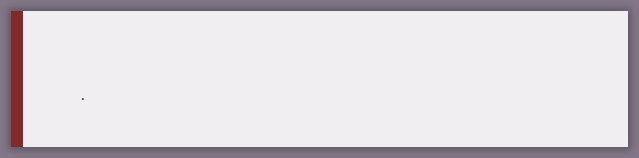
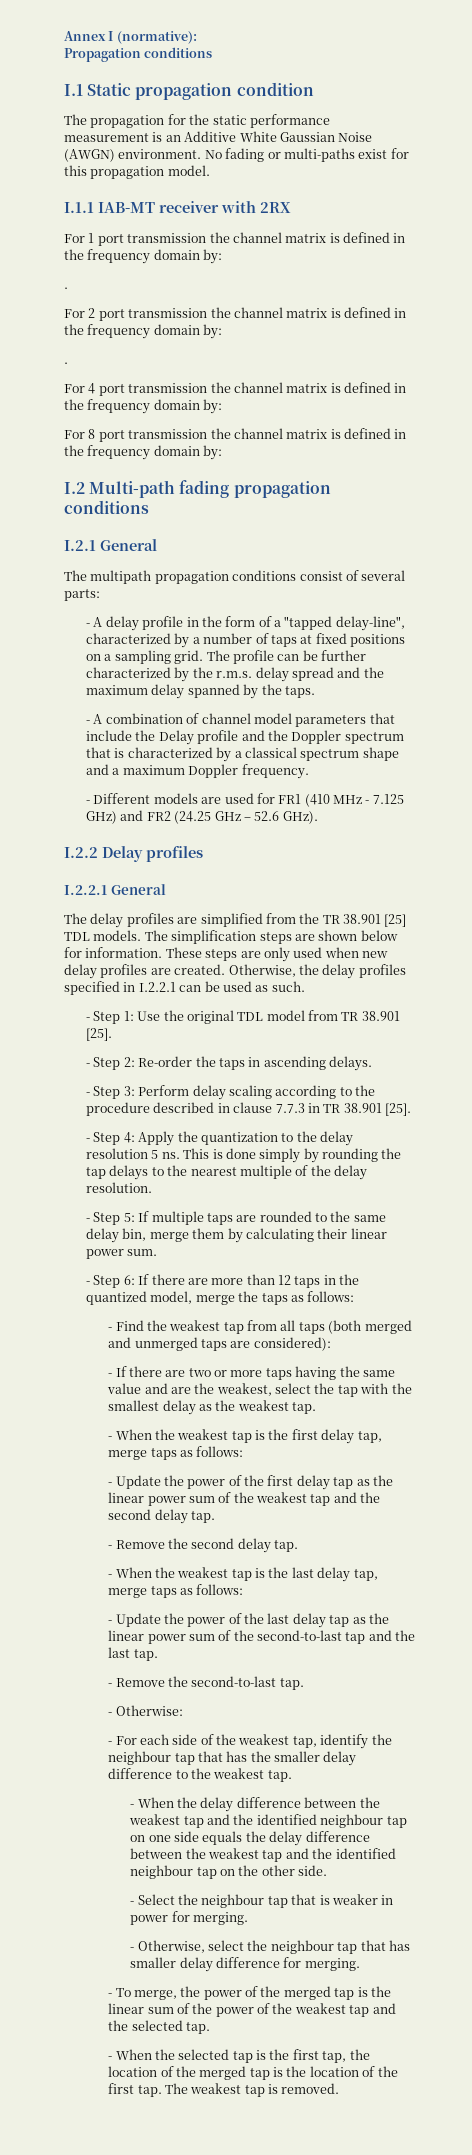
+ Annex I (normative):
+ Propagation conditions
+ I.1 Static propagation condition
+ The propagation for the static performance measurement is an Additive White Gaussian Noise (AWGN) environment. No fading or multi-paths exist for this propagation model.
+ I.1.1 IAB-MT receiver with 2RX
+ For 1 port transmission the channel matrix is defined in the frequency domain by:
  .
+ For 2 port transmission the channel matrix is defined in the frequency domain by:
+ .
+ For 4 port transmission the channel matrix is defined in the frequency domain by:
+ For 8 port transmission the channel matrix is defined in the frequency domain by:
+ I.2 Multi-path fading propagation conditions
+ I.2.1 General
+ The multipath propagation conditions consist of several parts:
+ - A delay profile in the form of a "tapped delay-line", characterized by a number of taps at fixed positions on a sampling grid. The profile can be further characterized by the r.m.s. delay spread and the maximum delay spanned by the taps.
+ - A combination of channel model parameters that include the Delay profile and the Doppler spectrum that is characterized by a classical spectrum shape and a maximum Doppler frequency.
+ - Different models are used for FR1 (410 MHz - 7.125 GHz) and FR2 (24.25 GHz – 52.6 GHz).
+ I.2.2 Delay profiles
+ I.2.2.1 General
+ The delay profiles are simplified from the TR 38.901 [25] TDL models. The simplification steps are shown below for information. These steps are only used when new delay profiles are created. Otherwise, the delay profiles specified in I.2.2.1 can be used as such.
+ - Step 1: Use the original TDL model from TR 38.901 [25].
+ - Step 2: Re-order the taps in ascending delays.
+ - Step 3: Perform delay scaling according to the procedure described in clause 7.7.3 in TR 38.901 [25].
+ - Step 4: Apply the quantization to the delay resolution 5 ns. This is done simply by rounding the tap delays to the nearest multiple of the delay resolution.
+ - Step 5: If multiple taps are rounded to the same delay bin, merge them by calculating their linear power sum.
+ - Step 6: If there are more than 12 taps in the quantized model, merge the taps as follows:
+ - Find the weakest tap from all taps (both merged and unmerged taps are considered):
+ - If there are two or more taps having the same value and are the weakest, select the tap with the smallest delay as the weakest tap.
+ - When the weakest tap is the first delay tap, merge taps as follows:
+ - Update the power of the first delay tap as the linear power sum of the weakest tap and the second delay tap.
+ - Remove the second delay tap.
+ - When the weakest tap is the last delay tap, merge taps as follows:
+ - Update the power of the last delay tap as the linear power sum of the second-to-last tap and the last tap.
+ - Remove the second-to-last tap.
+ - Otherwise:
+ - For each side of the weakest tap, identify the neighbour tap that has the smaller delay difference to the weakest tap.
+ - When the delay difference between the weakest tap and the identified neighbour tap on one side equals the delay difference between the weakest tap and the identified neighbour tap on the other side.
+ - Select the neighbour tap that is weaker in power for merging.
+ - Otherwise, select the neighbour tap that has smaller delay difference for merging.
+ - To merge, the power of the merged tap is the linear sum of the power of the weakest tap and the selected tap.
+ - When the selected tap is the first tap, the location of the merged tap is the location of the first tap. The weakest tap is removed.

